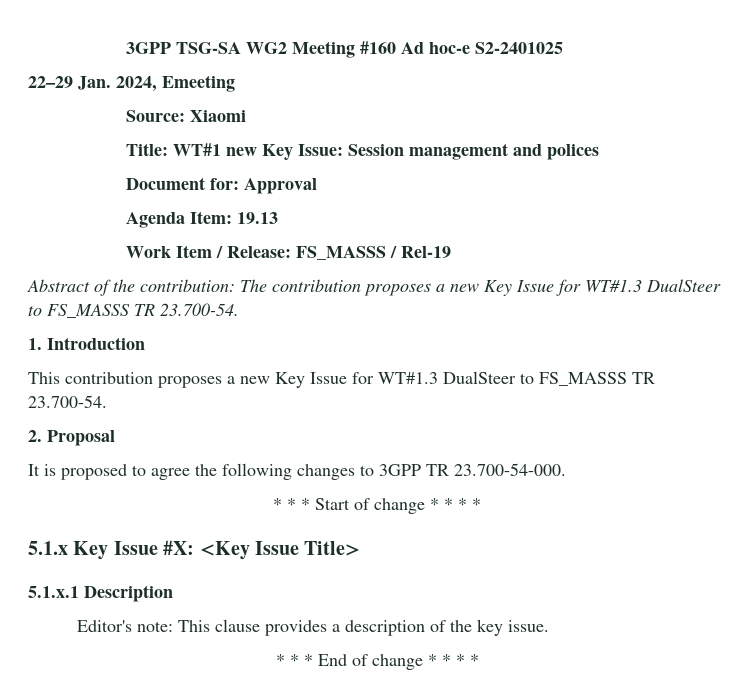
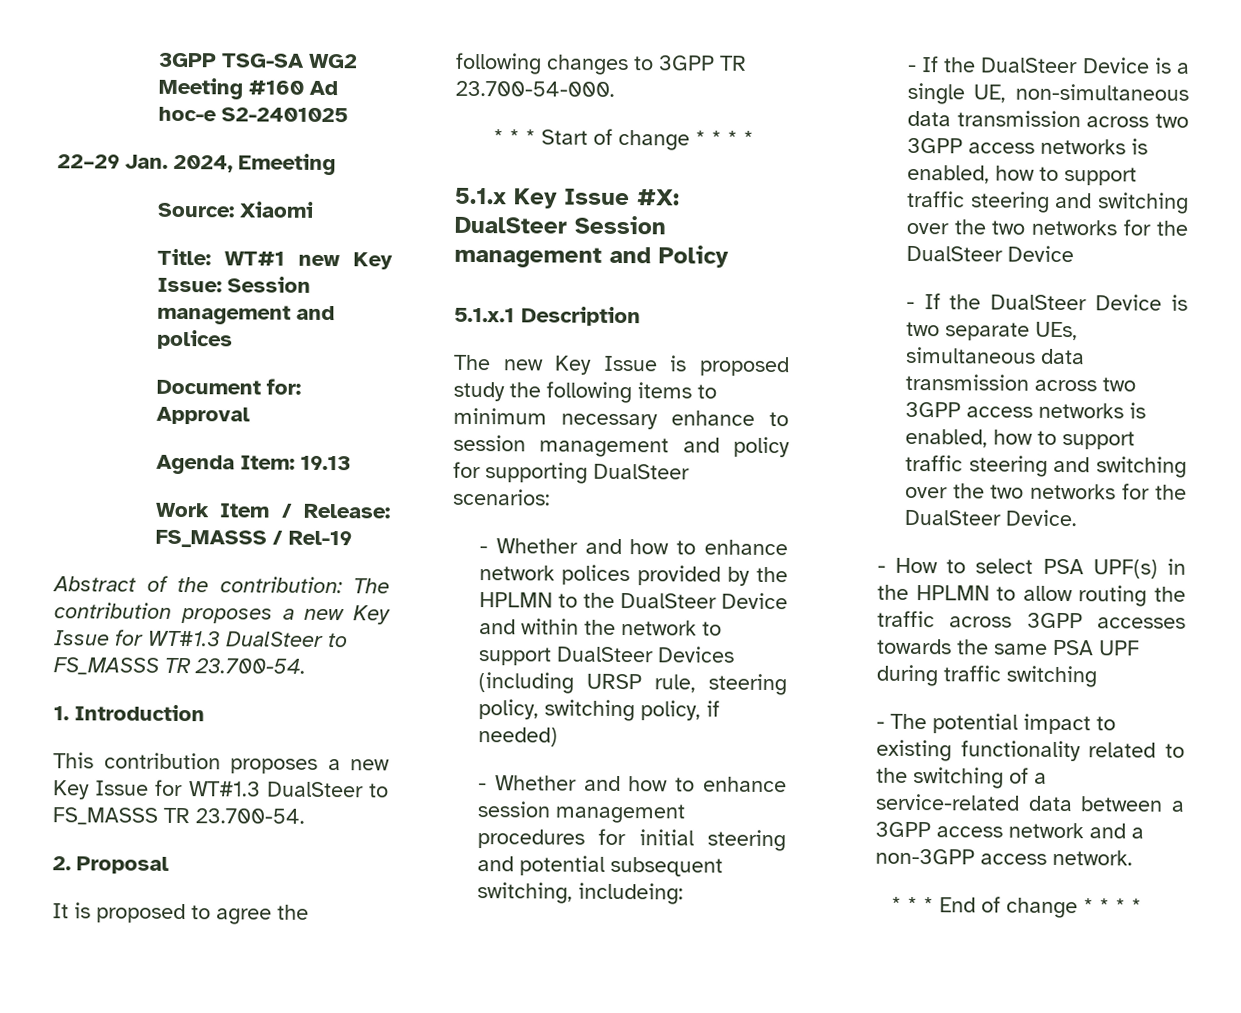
- 5.1.x Key Issue #X: <Key Issue Title>
+ 5.1.x Key Issue #X: DualSteer Session management and Policy
  5.1.x.1 Description
- Editor's note: This clause provides a description of the key issue.
+ The new Key Issue is proposed study the following items to minimum necessary enhance to session management and policy for supporting DualSteer scenarios:
+ - Whether and how to enhance network polices provided by the HPLMN to the DualSteer Device and within the network to support DualSteer Devices (including URSP rule, steering policy, switching policy, if needed)
+ - Whether and how to enhance session management procedures for initial steering and potential subsequent switching, includeing:
+ - If the DualSteer Device is a single UE, non-simultaneous data transmission across two 3GPP access networks is enabled, how to support traffic steering and switching over the two networks for the DualSteer Device
+ - If the DualSteer Device is two separate UEs, simultaneous data transmission across two 3GPP access networks is enabled, how to support traffic steering and switching over the two networks for the DualSteer Device.
+ - How to select PSA UPF(s) in the HPLMN to allow routing the traffic across 3GPP accesses towards the same PSA UPF during traffic switching
+ - The potential impact to existing functionality related to the switching of a service-related data between a 3GPP access network and a non-3GPP access network.

